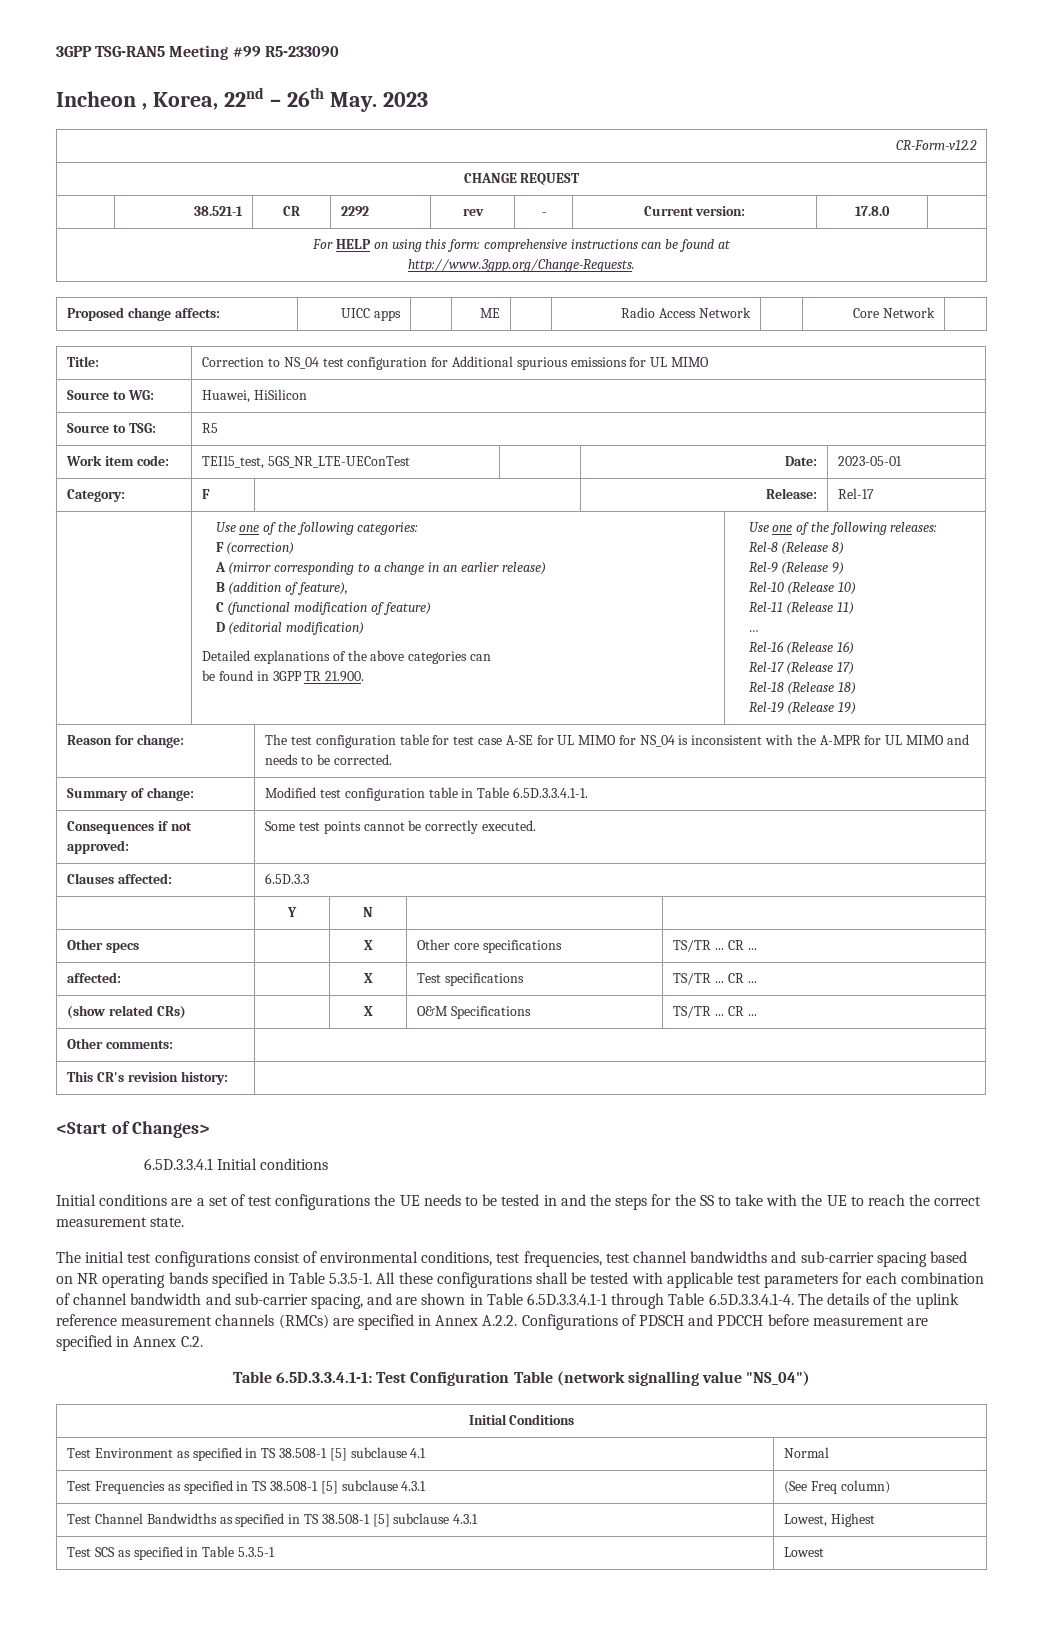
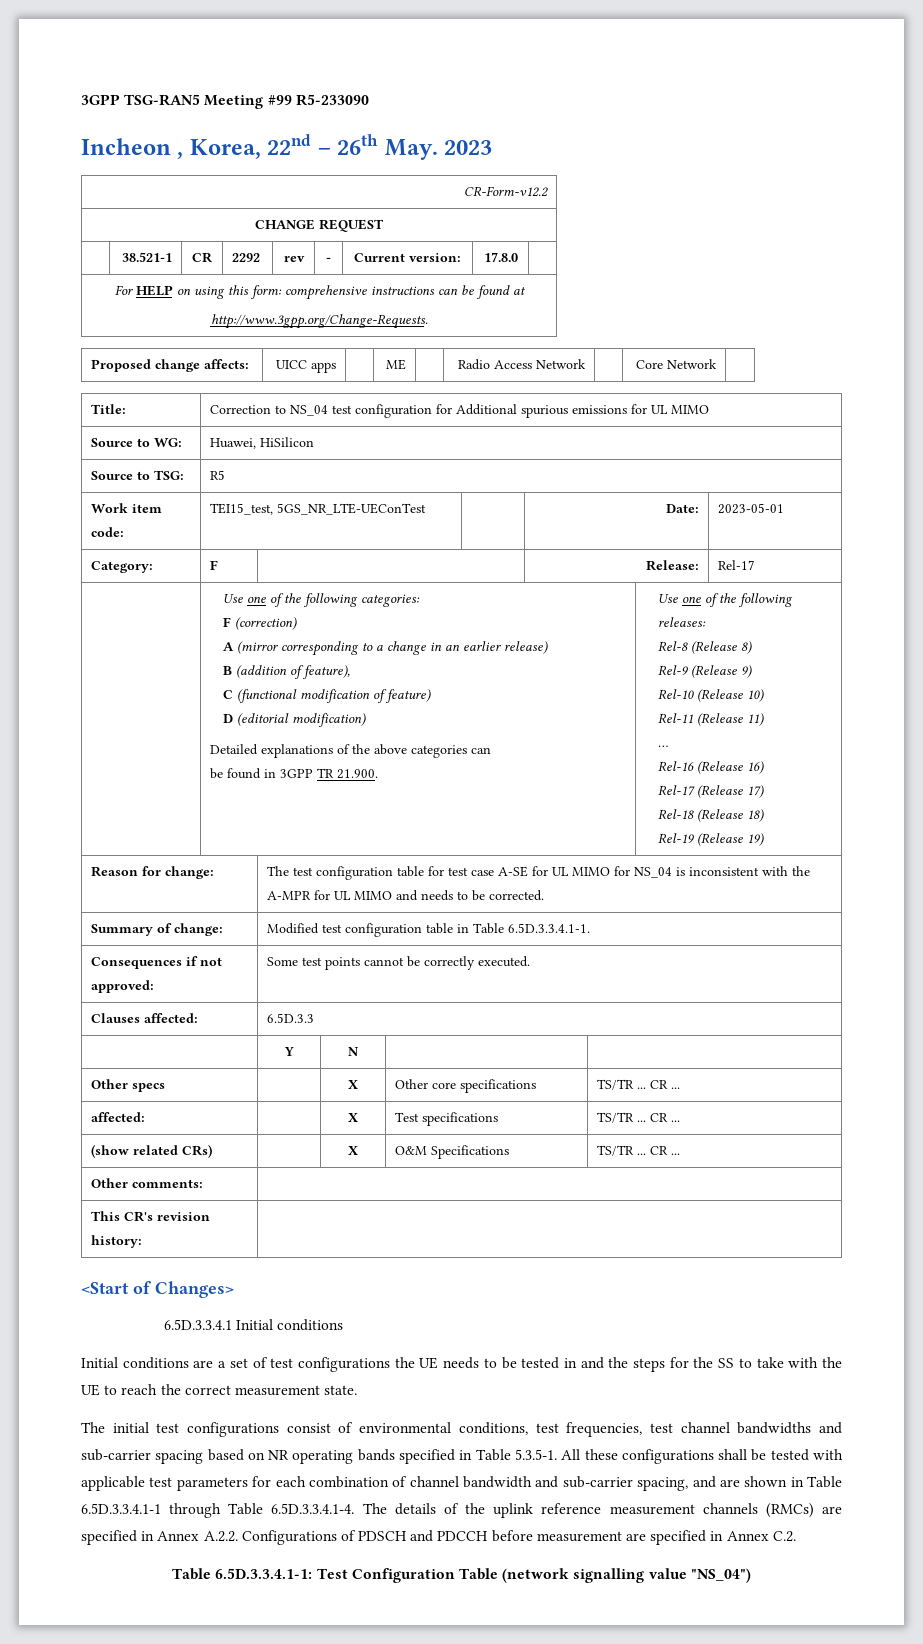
- Initial Conditions
- Test Environment as specified in TS 38.508-1 [5] subclause 4.1 | Normal
- Test Frequencies as specified in TS 38.508-1 [5] subclause 4.3.1 | (See Freq column)
- Test Channel Bandwidths as specified in TS 38.508-1 [5] subclause 4.3.1 | Lowest, Highest
- Test SCS as specified in Table 5.3.5-1 | Lowest

